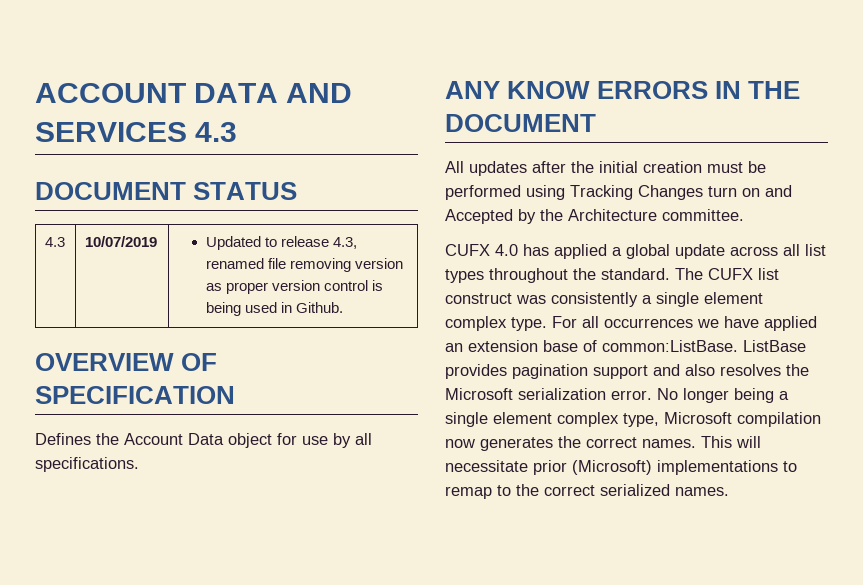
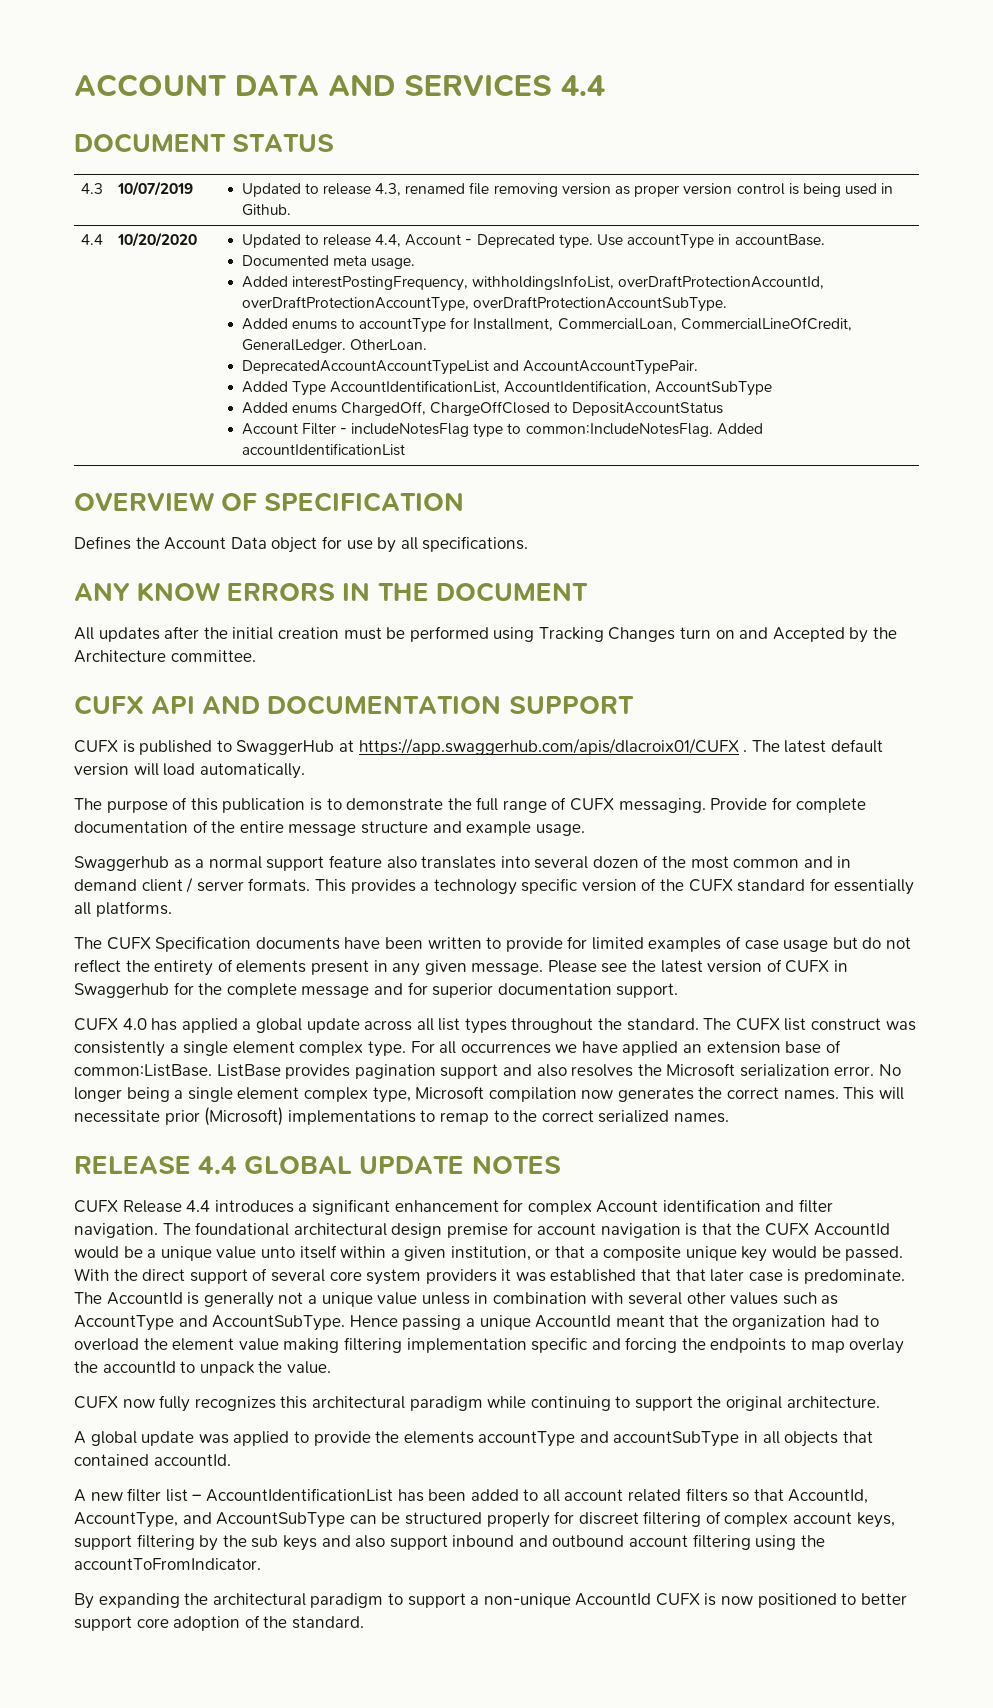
- ACCOUNT DATA AND SERVICES 4.3
+ ACCOUNT DATA AND SERVICES 4.4
+ 4.4 | 10/20/2020 | Updated to release 4.4, Account - Deprecated type. Use accountType in accountBase.
+ Documented meta usage.
+ Added interestPostingFrequency, withholdingsInfoList, overDraftProtectionAccountId, overDraftProtectionAccountType, overDraftProtectionAccountSubType.
+ Added enums to accountType for Installment, CommercialLoan, CommercialLineOfCredit, GeneralLedger. OtherLoan.
+ DeprecatedAccountAccountTypeList and AccountAccountTypePair.
+ Added Type AccountIdentificationList, AccountIdentification, AccountSubType
+ Added enums ChargedOff, ChargeOffClosed to DepositAccountStatus
+ Account Filter - includeNotesFlag type to common:IncludeNotesFlag. Added accountIdentificationList
+ CUFX API AND DOCUMENTATION SUPPORT
+ CUFX is published to SwaggerHub at https://app.swaggerhub.com/apis/dlacroix01/CUFX . The latest default version will load automatically.
+ The purpose of this publication is to demonstrate the full range of CUFX messaging. Provide for complete documentation of the entire message structure and example usage.
+ Swaggerhub as a normal support feature also translates into several dozen of the most common and in demand client / server formats. This provides a technology specific version of the CUFX standard for essentially all platforms.
+ The CUFX Specification documents have been written to provide for limited examples of case usage but do not reflect the entirety of elements present in any given message. Please see the latest version of CUFX in Swaggerhub for the complete message and for superior documentation support.
+ RELEASE 4.4 GLOBAL UPDATE NOTES
+ CUFX Release 4.4 introduces a significant enhancement for complex Account identification and filter navigation. The foundational architectural design premise for account navigation is that the CUFX AccountId would be a unique value unto itself within a given institution, or that a composite unique key would be passed. With the direct support of several core system providers it was established that that later case is predominate. The AccountId is generally not a unique value unless in combination with several other values such as AccountType and AccountSubType. Hence passing a unique AccountId meant that the organization had to overload the element value making filtering implementation specific and forcing the endpoints to map overlay the accountId to unpack the value.
+ CUFX now fully recognizes this architectural paradigm while continuing to support the original architecture.
+ A global update was applied to provide the elements accountType and accountSubType in all objects that contained accountId.
+ A new filter list – AccountIdentificationList has been added to all account related filters so that AccountId, AccountType, and AccountSubType can be structured properly for discreet filtering of complex account keys, support filtering by the sub keys and also support inbound and outbound account filtering using the accountToFromIndicator.
+ By expanding the architectural paradigm to support a non-unique AccountId CUFX is now positioned to better support core adoption of the standard.

